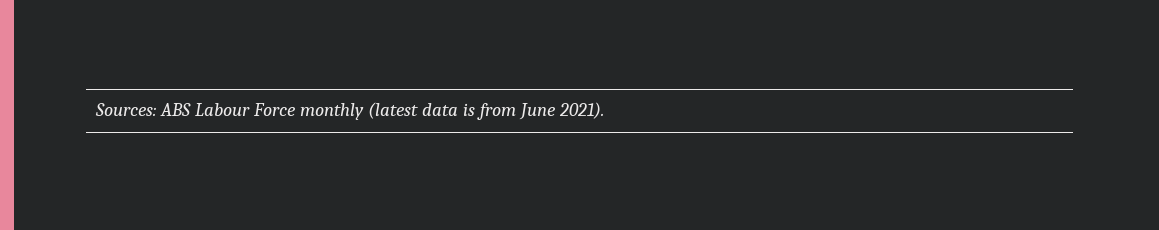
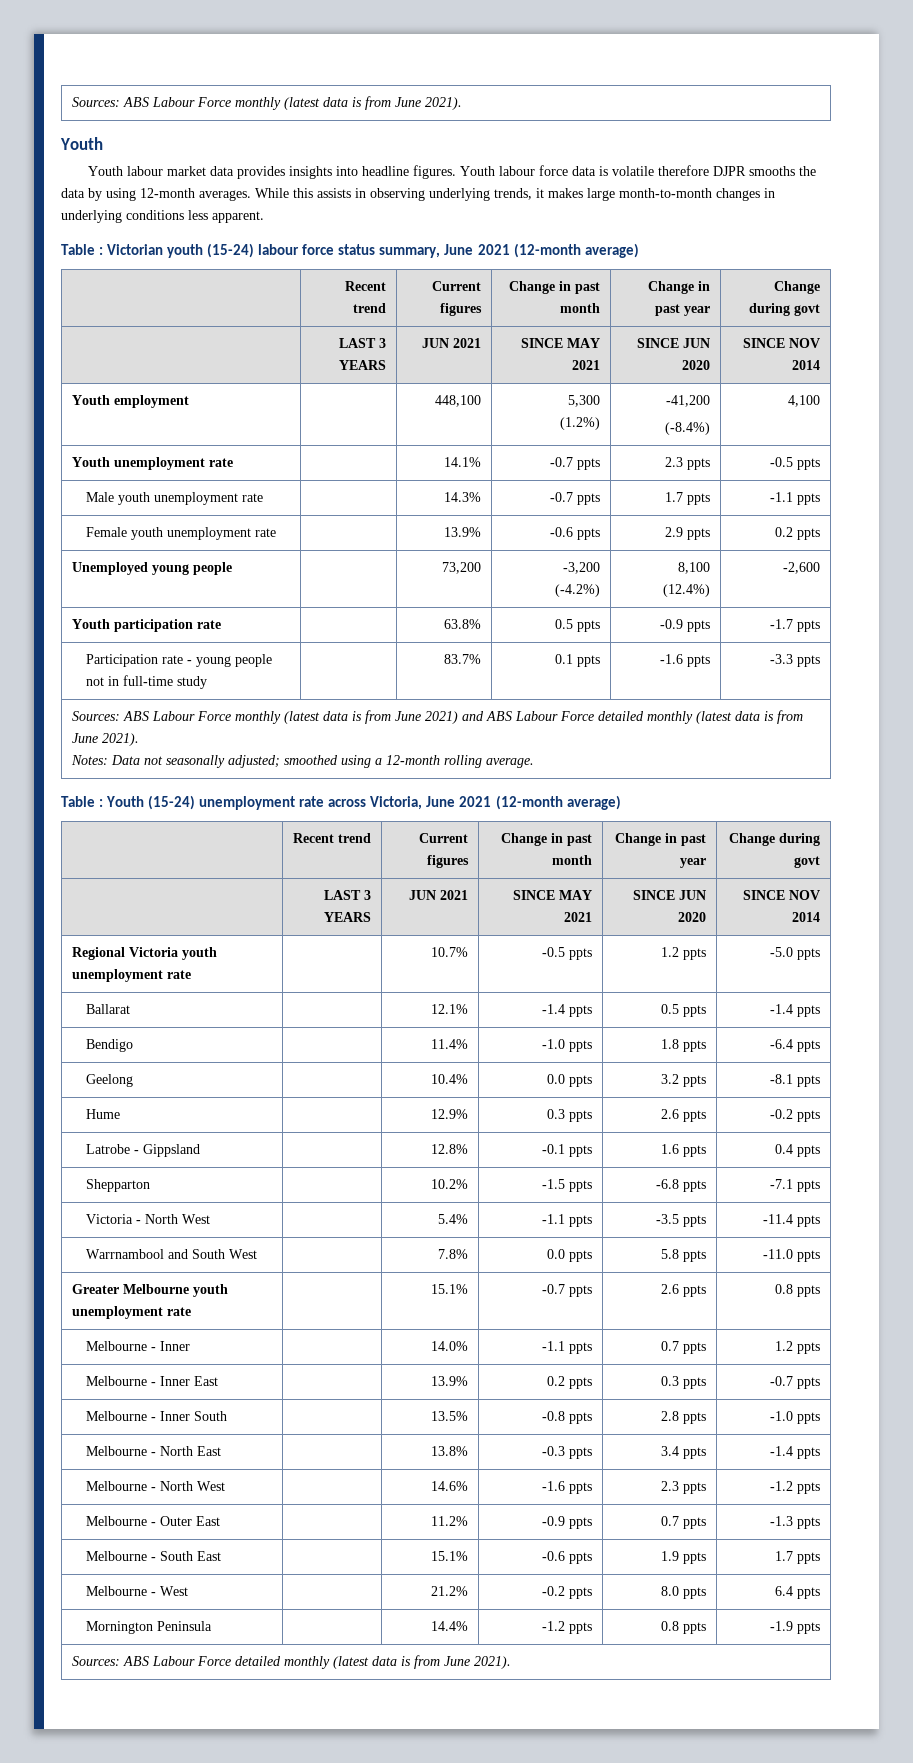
  Sources: ABS Labour Force monthly (latest data is from June 2021).
+ Youth
+ Youth labour market data provides insights into headline figures. Youth labour force data is volatile therefore DJPR smooths the data by using 12-month averages. While this assists in observing underlying trends, it makes large month-to-month changes in underlying conditions less apparent.
+ Table : Victorian youth (15-24) labour force status summary, June 2021 (12-month average)
+ | Recent trend | Current figures | Change in past month | Change in past year | Change during govt
+ | LAST 3 YEARS | JUN 2021 | SINCE MAY 2021 | SINCE JUN 2020 | SINCE NOV 2014
+ Youth employment | | 448,100 | 5,300
+ (1.2%) | -41,200
+ (-8.4%) | 4,100
+ Youth unemployment rate | | 14.1% | -0.7 ppts | 2.3 ppts | -0.5 ppts
+ Male youth unemployment rate | | 14.3% | -0.7 ppts | 1.7 ppts | -1.1 ppts
+ Female youth unemployment rate | | 13.9% | -0.6 ppts | 2.9 ppts | 0.2 ppts
+ Unemployed young people | | 73,200 | -3,200
+ (-4.2%) | 8,100
+ (12.4%) | -2,600
+ Youth participation rate | | 63.8% | 0.5 ppts | -0.9 ppts | -1.7 ppts
+ Participation rate - young people not in full-time study | | 83.7% | 0.1 ppts | -1.6 ppts | -3.3 ppts
+ Sources: ABS Labour Force monthly (latest data is from June 2021) and ABS Labour Force detailed monthly (latest data is from June 2021).
+ Notes: Data not seasonally adjusted; smoothed using a 12-month rolling average.
+ Table : Youth (15-24) unemployment rate across Victoria, June 2021 (12-month average)
+ | Recent trend | Current figures | Change in past month | Change in past year | Change during govt
+ | LAST 3 YEARS | JUN 2021 | SINCE MAY 2021 | SINCE JUN 2020 | SINCE NOV 2014
+ Regional Victoria youth unemployment rate | | 10.7% | -0.5 ppts | 1.2 ppts | -5.0 ppts
+ Ballarat | | 12.1% | -1.4 ppts | 0.5 ppts | -1.4 ppts
+ Bendigo | | 11.4% | -1.0 ppts | 1.8 ppts | -6.4 ppts
+ Geelong | | 10.4% | 0.0 ppts | 3.2 ppts | -8.1 ppts
+ Hume | | 12.9% | 0.3 ppts | 2.6 ppts | -0.2 ppts
+ Latrobe - Gippsland | | 12.8% | -0.1 ppts | 1.6 ppts | 0.4 ppts
+ Shepparton | | 10.2% | -1.5 ppts | -6.8 ppts | -7.1 ppts
+ Victoria - North West | | 5.4% | -1.1 ppts | -3.5 ppts | -11.4 ppts
+ Warrnambool and South West | | 7.8% | 0.0 ppts | 5.8 ppts | -11.0 ppts
+ Greater Melbourne youth unemployment rate | | 15.1% | -0.7 ppts | 2.6 ppts | 0.8 ppts
+ Melbourne - Inner | | 14.0% | -1.1 ppts | 0.7 ppts | 1.2 ppts
+ Melbourne - Inner East | | 13.9% | 0.2 ppts | 0.3 ppts | -0.7 ppts
+ Melbourne - Inner South | | 13.5% | -0.8 ppts | 2.8 ppts | -1.0 ppts
+ Melbourne - North East | | 13.8% | -0.3 ppts | 3.4 ppts | -1.4 ppts
+ Melbourne - North West | | 14.6% | -1.6 ppts | 2.3 ppts | -1.2 ppts
+ Melbourne - Outer East | | 11.2% | -0.9 ppts | 0.7 ppts | -1.3 ppts
+ Melbourne - South East | | 15.1% | -0.6 ppts | 1.9 ppts | 1.7 ppts
+ Melbourne - West | | 21.2% | -0.2 ppts | 8.0 ppts | 6.4 ppts
+ Mornington Peninsula | | 14.4% | -1.2 ppts | 0.8 ppts | -1.9 ppts
+ Sources: ABS Labour Force detailed monthly (latest data is from June 2021).

